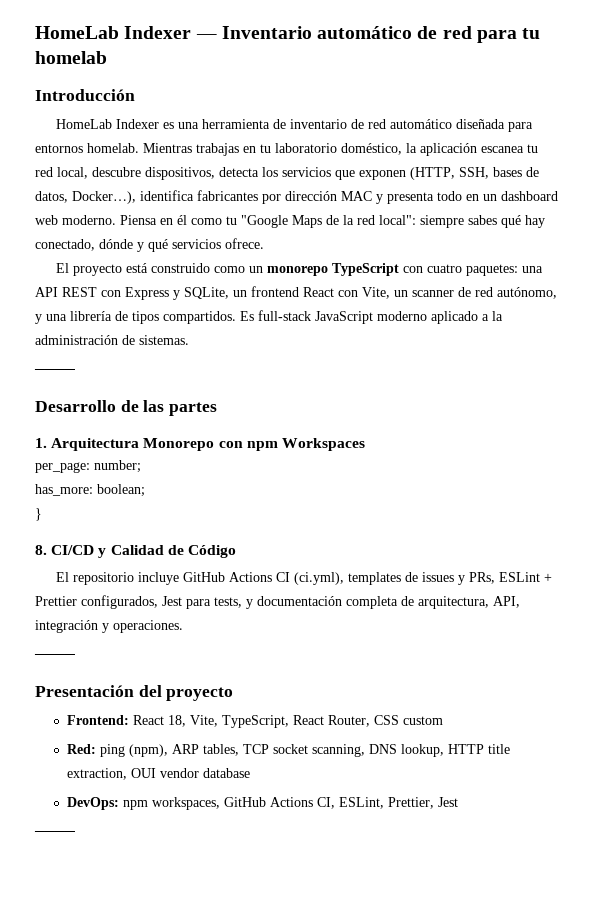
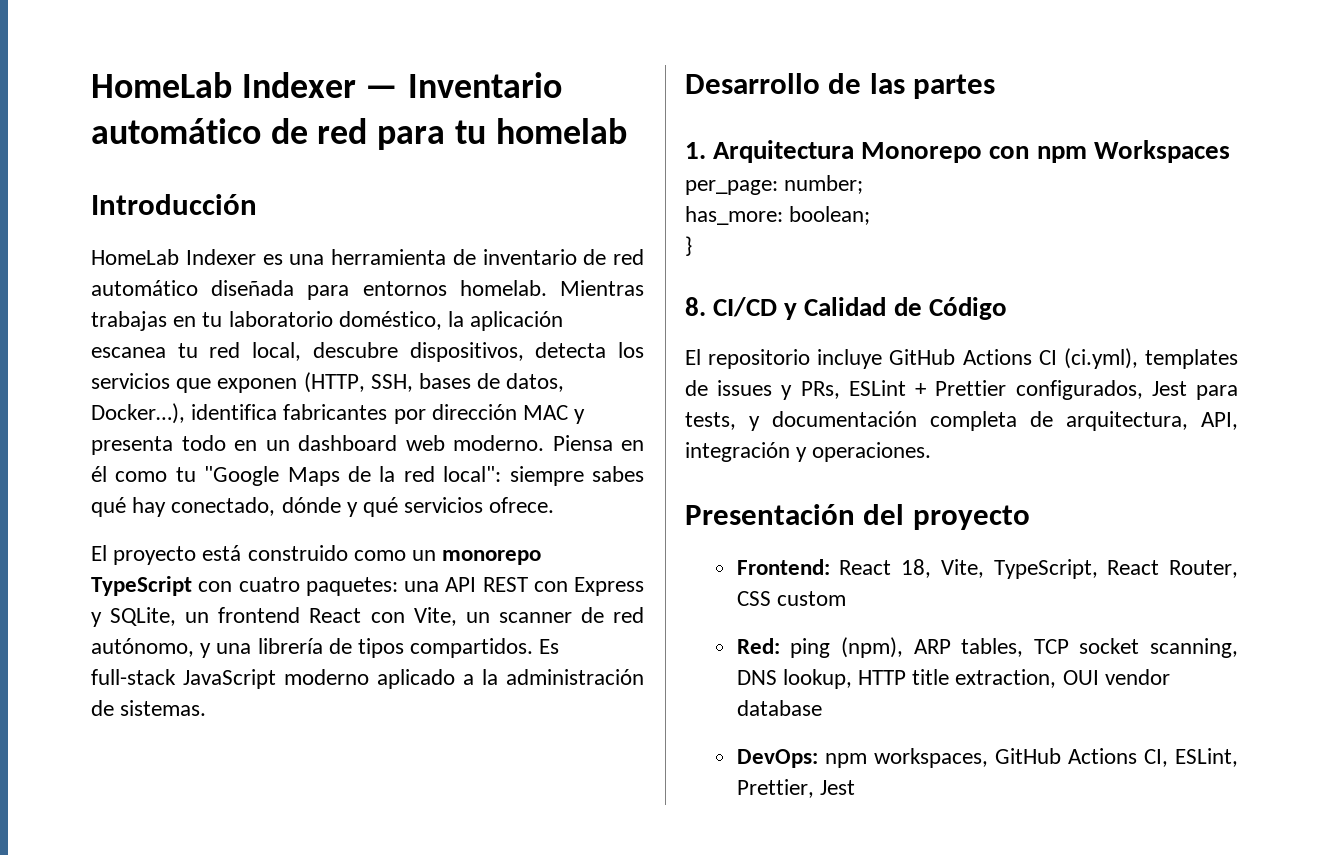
  Es full-stack JavaScript moderno aplicado a la administración de sistemas.
- ────
  El repositorio incluye GitHub Actions CI (ci.yml), templates de issues y PRs, ESLint + Prettier configurados, Jest para tests, y documentación completa de arquitectura, API, integración y operaciones.
- ────
  DevOps: npm workspaces, GitHub Actions CI, ESLint, Prettier, Jest
- ────

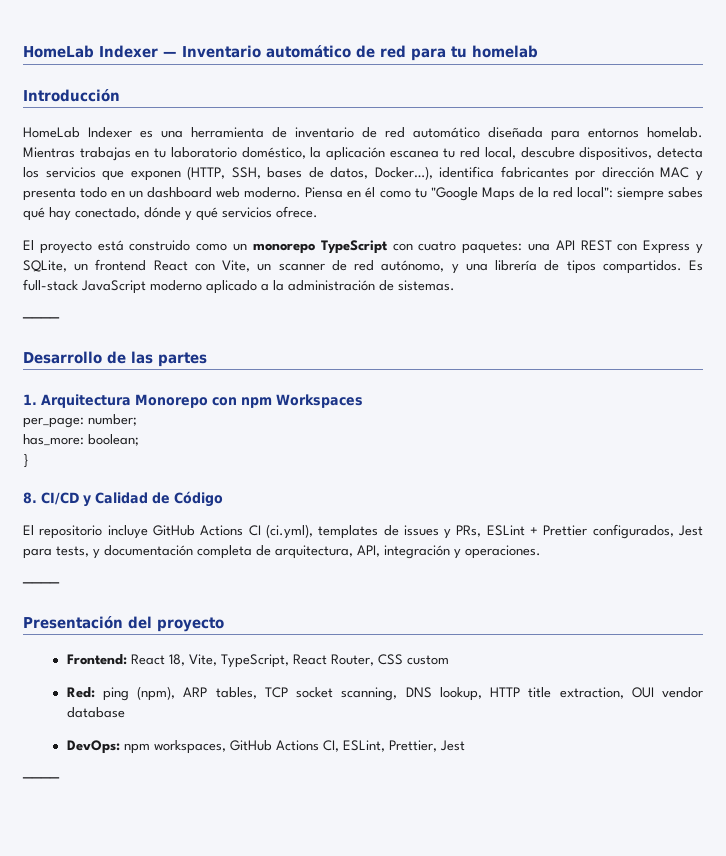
  Es full-stack JavaScript moderno aplicado a la administración de sistemas.
+ ────
  El repositorio incluye GitHub Actions CI (ci.yml), templates de issues y PRs, ESLint + Prettier configurados, Jest para tests, y documentación completa de arquitectura, API, integración y operaciones.
+ ────
  DevOps: npm workspaces, GitHub Actions CI, ESLint, Prettier, Jest
+ ────

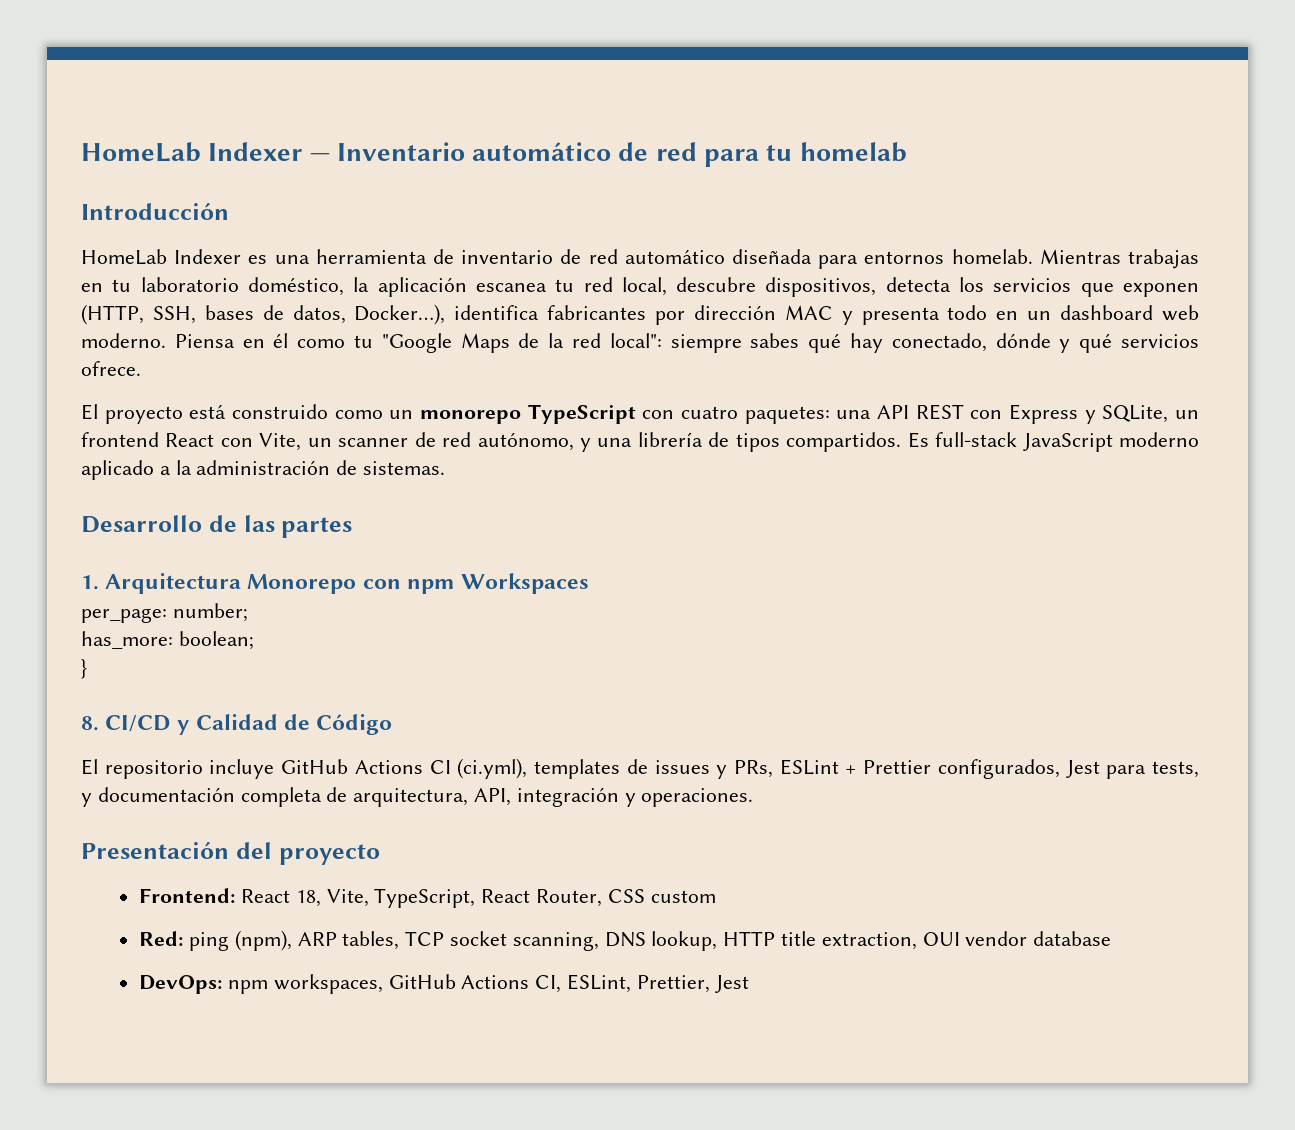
  Es full-stack JavaScript moderno aplicado a la administración de sistemas.
- ────
  El repositorio incluye GitHub Actions CI (ci.yml), templates de issues y PRs, ESLint + Prettier configurados, Jest para tests, y documentación completa de arquitectura, API, integración y operaciones.
- ────
  DevOps: npm workspaces, GitHub Actions CI, ESLint, Prettier, Jest
- ────

